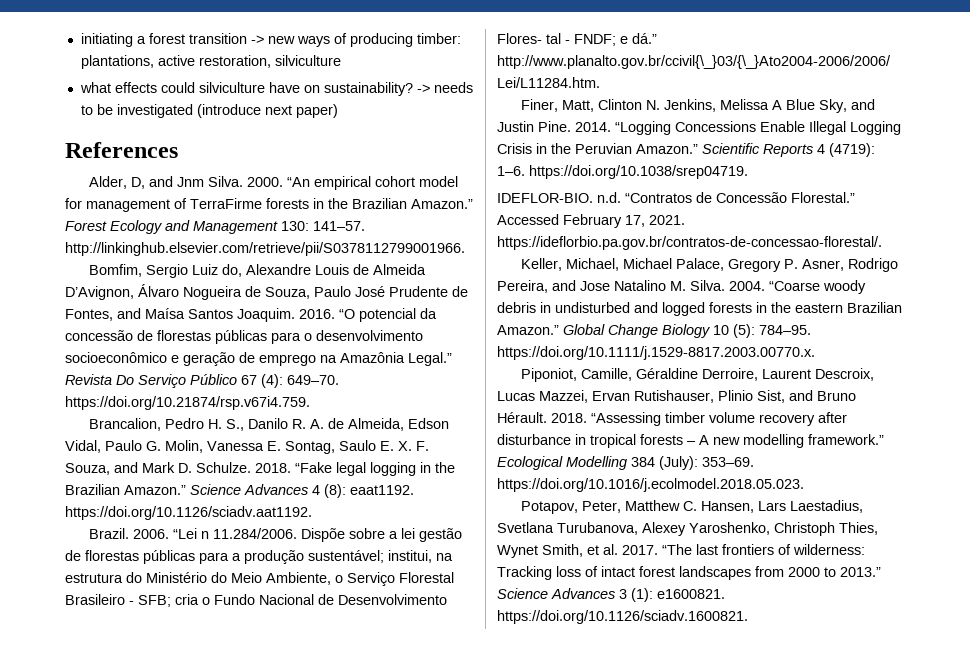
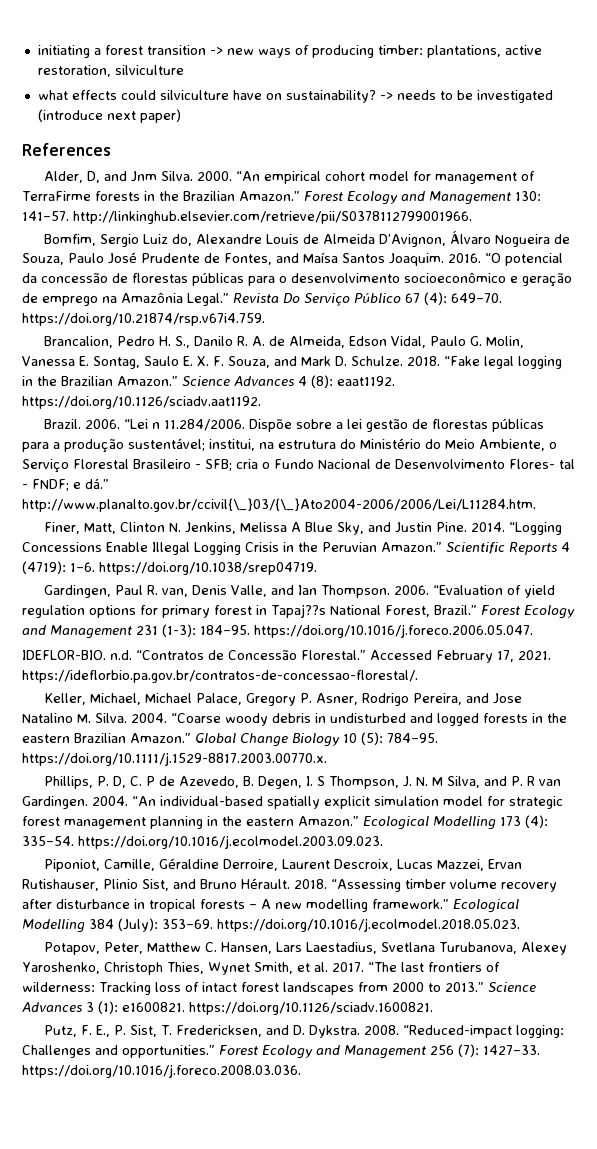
+ Gardingen, Paul R. van, Denis Valle, and Ian Thompson. 2006. “Evaluation of yield regulation options for primary forest in Tapaj??s National Forest, Brazil.” Forest Ecology and Management 231 (1-3): 184–95. https://doi.org/10.1016/j.foreco.2006.05.047.
+ Phillips, P. D, C. P de Azevedo, B. Degen, I. S Thompson, J. N. M Silva, and P. R van Gardingen. 2004. “An individual-based spatially explicit simulation model for strategic forest management planning in the eastern Amazon.” Ecological Modelling 173 (4): 335–54. https://doi.org/10.1016/j.ecolmodel.2003.09.023.
+ Putz, F. E., P. Sist, T. Fredericksen, and D. Dykstra. 2008. “Reduced-impact logging: Challenges and opportunities.” Forest Ecology and Management 256 (7): 1427–33. https://doi.org/10.1016/j.foreco.2008.03.036.

